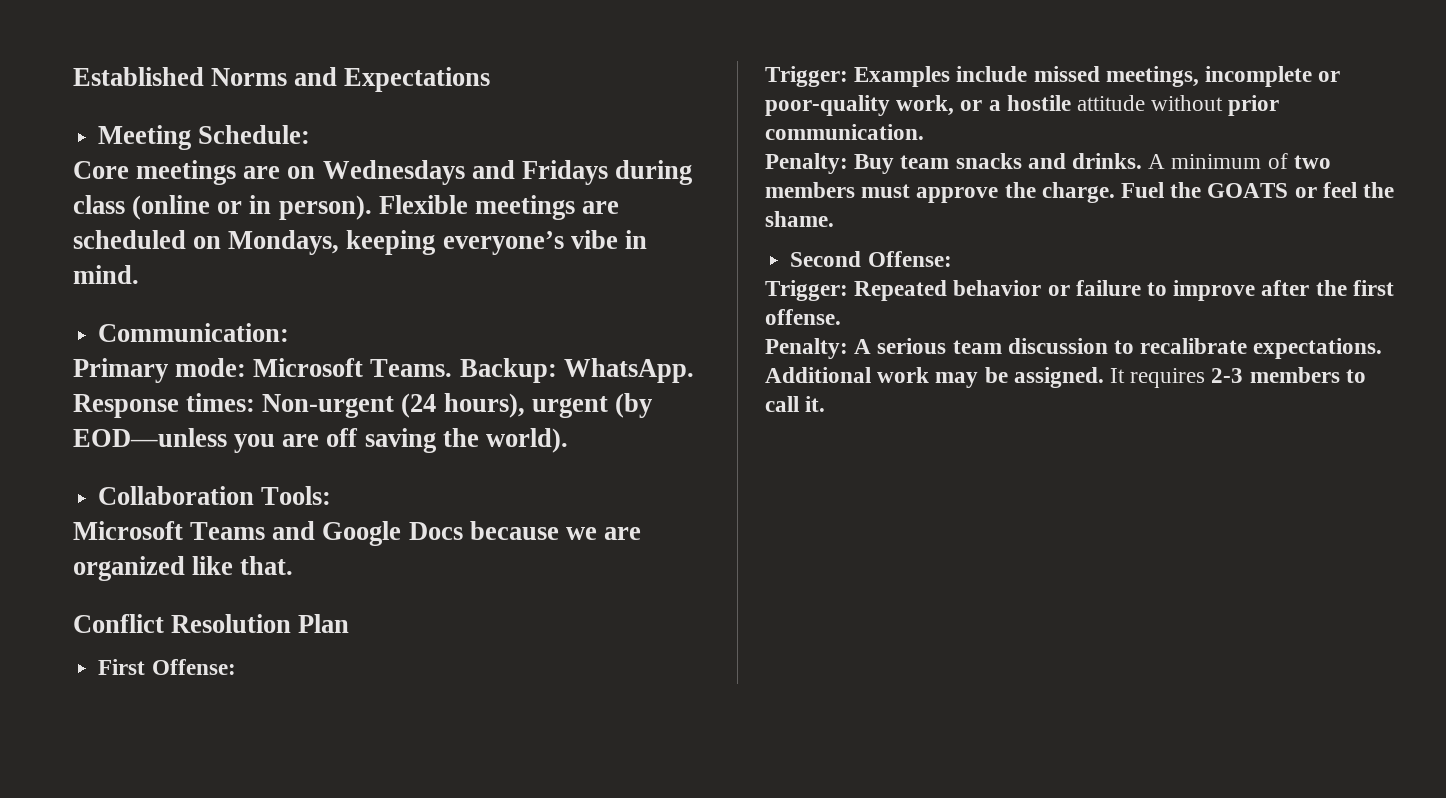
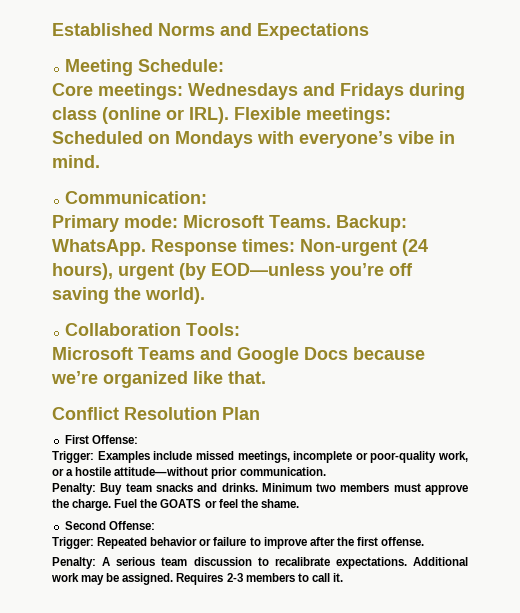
- Core meetings are on Wednesdays and Fridays during class (online or in person). Flexible meetings are scheduled on Mondays, keeping everyone’s vibe in mind.
+ Core meetings: Wednesdays and Fridays during class (online or IRL). Flexible meetings: Scheduled on Mondays with everyone’s vibe in mind.
- Response times: Non-urgent (24 hours), urgent (by EOD—unless you are off saving the world).
+ Response times: Non-urgent (24 hours), urgent (by EOD—unless you’re off saving the world).
- Microsoft Teams and Google Docs because we are organized like that.
+ Microsoft Teams and Google Docs because we’re organized like that.
- Trigger: Examples include missed meetings, incomplete or poor-quality work, or a hostile attitude without prior communication.
+ Trigger: Examples include missed meetings, incomplete or poor-quality work, or a hostile attitude—without prior communication.
- A minimum of two members must approve the charge.
+ Minimum two members must approve the charge.
- It requires 2-3 members to call it.
+ Requires 2-3 members to call it.

